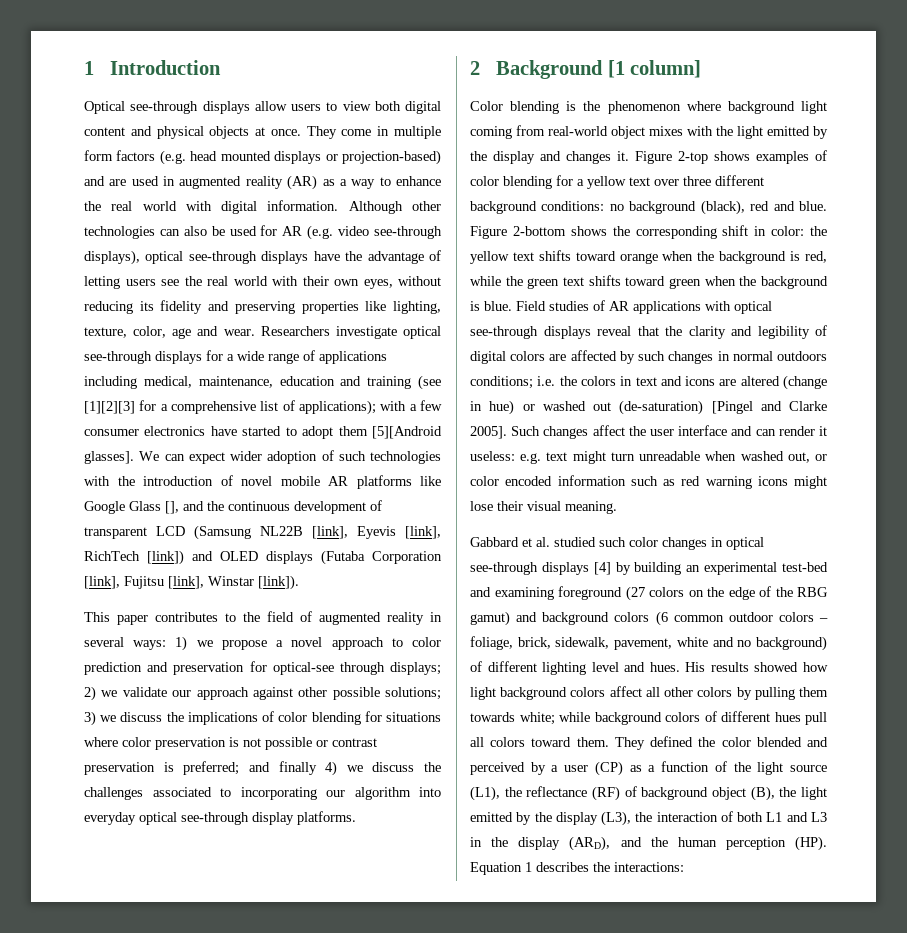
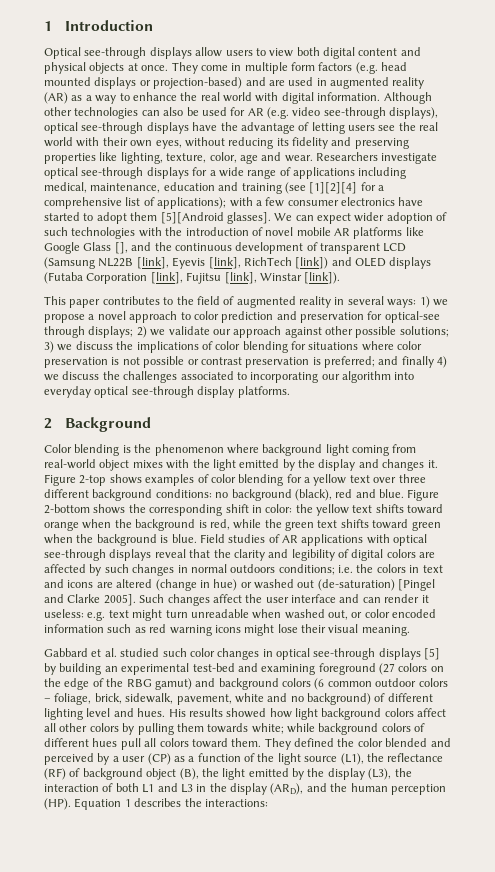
- Researchers investigate optical see-through displays for a wide range of applications including medical, maintenance, education and training (see [1][2][3] for a comprehensive list of applications); with a few consumer electronics have started to adopt them [5][Android glasses].
+ Researchers investigate optical see-through displays for a wide range of applications including medical, maintenance, education and training (see [1][2][4] for a comprehensive list of applications); with a few consumer electronics have started to adopt them [5][Android glasses].
- 2 Background [1 column]
+ 2 Background
- Gabbard et al. studied such color changes in optical see-through displays [4] by building an experimental test-bed and examining foreground (27 colors on the edge of the RBG gamut) and background colors (6 common outdoor colors – foliage, brick, sidewalk, pavement, white and no background) of different lighting level and hues.
+ Gabbard et al. studied such color changes in optical see-through displays [5] by building an experimental test-bed and examining foreground (27 colors on the edge of the RBG gamut) and background colors (6 common outdoor colors – foliage, brick, sidewalk, pavement, white and no background) of different lighting level and hues.

